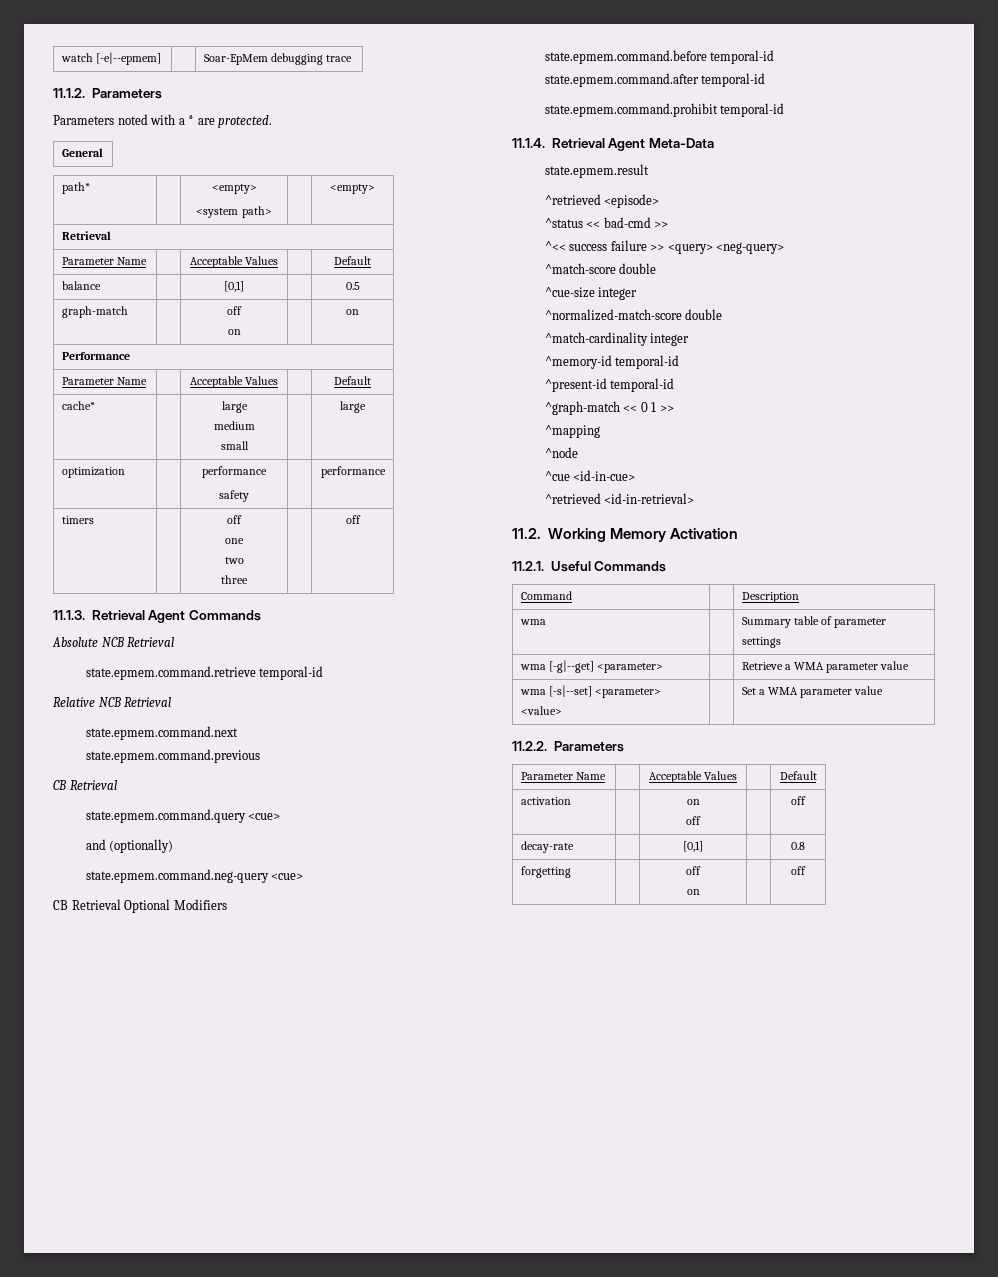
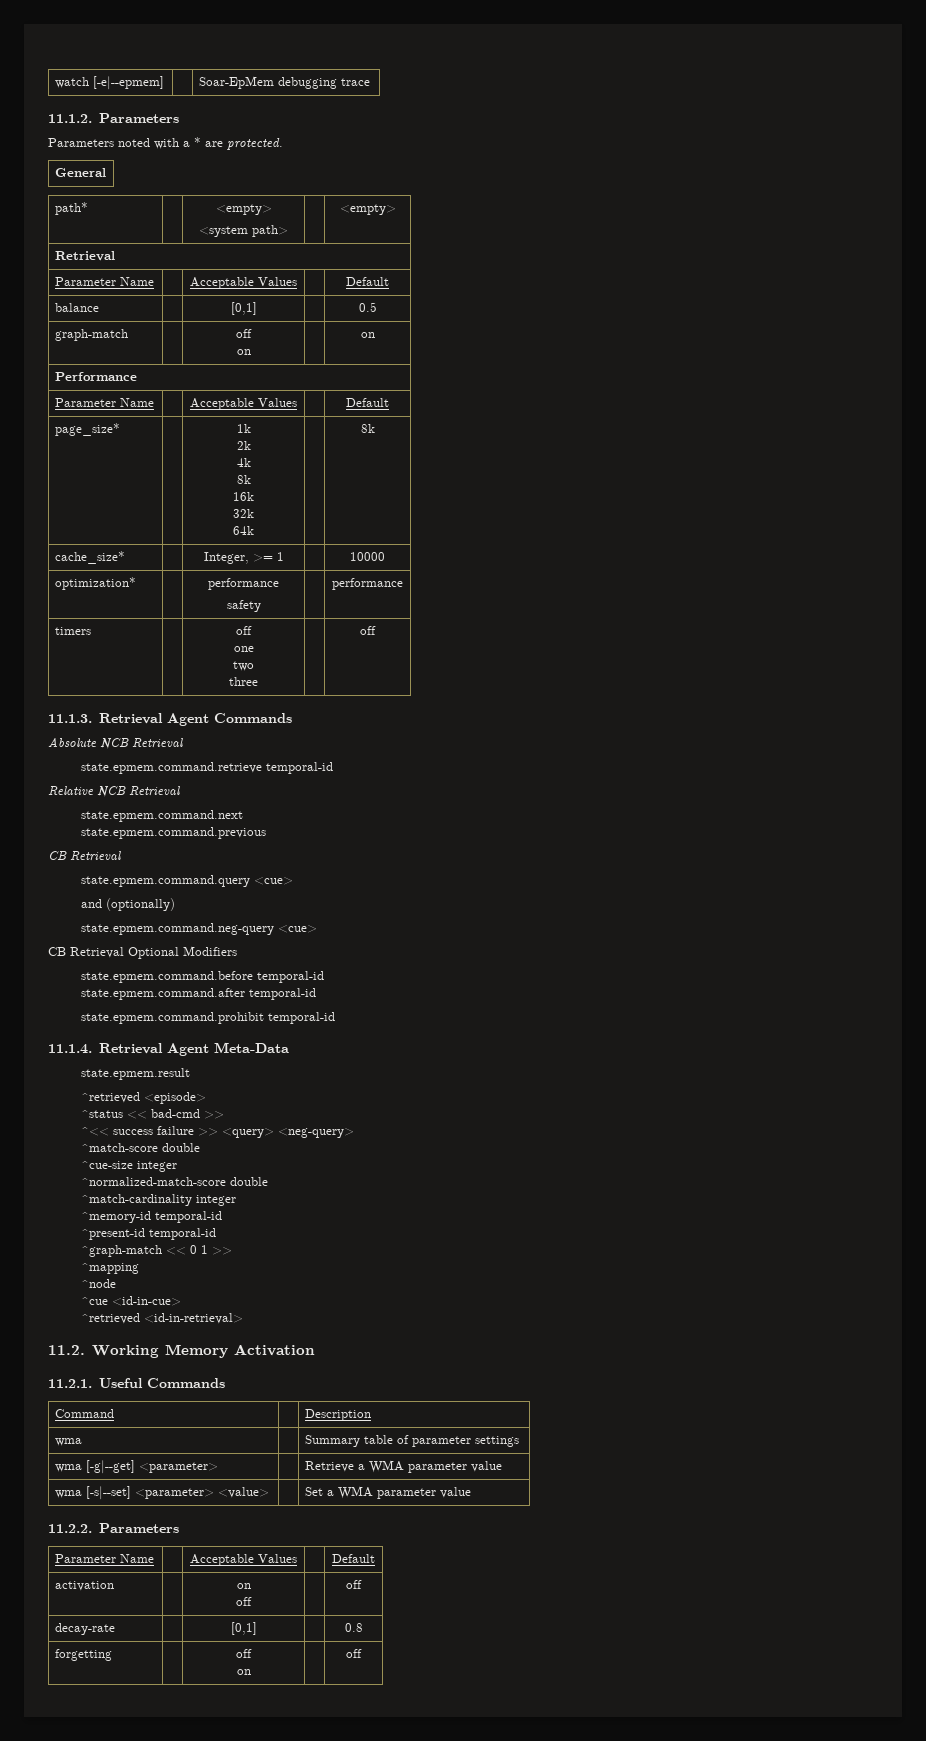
- cache* | | large
- medium
- small | | large
- optimization | | performance
+ page_size* | | 1k
+ 2k
+ 4k
+ 8k
+ 16k
+ 32k
+ 64k | | 8k
+ cache_size* | | Integer, >= 1 | | 10000
+ optimization* | | performance

